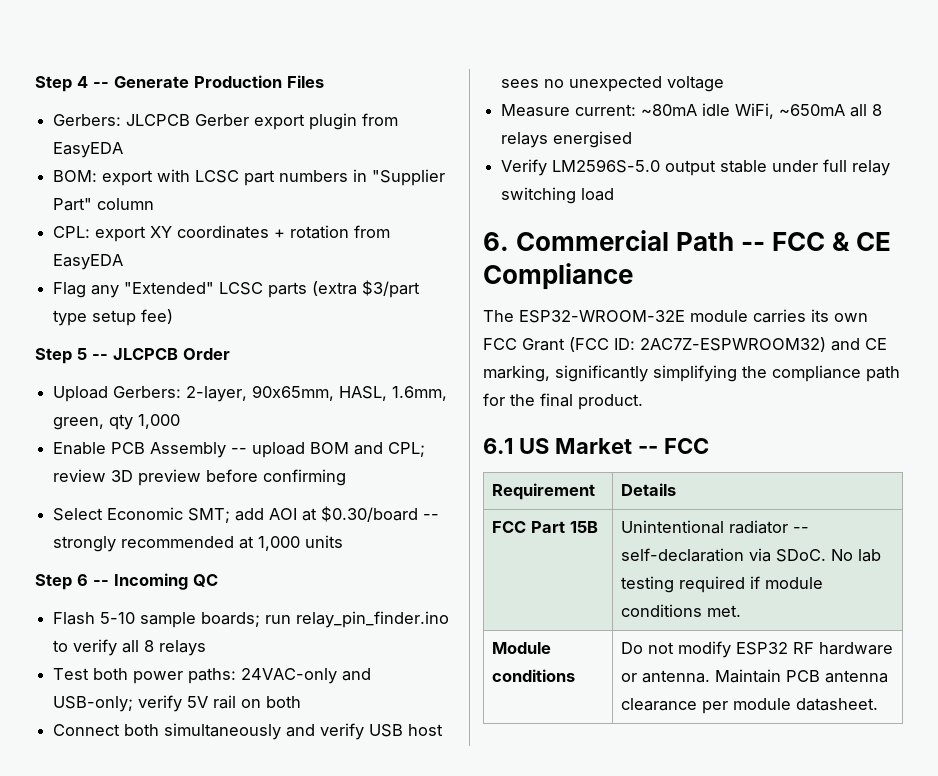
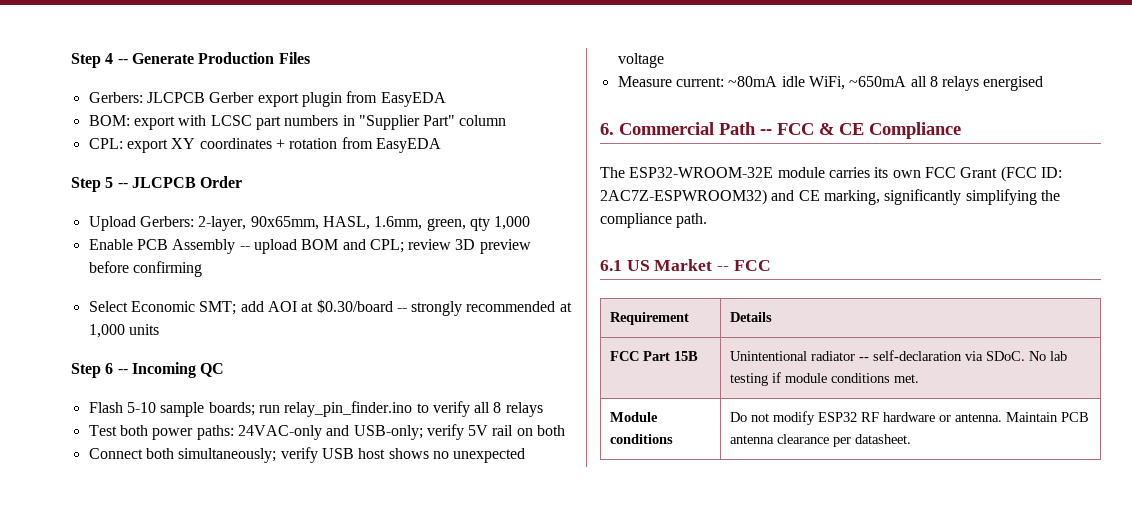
- Flag any "Extended" LCSC parts (extra $3/part type setup fee)
- Connect both simultaneously and verify USB host sees no unexpected voltage
+ Connect both simultaneously; verify USB host shows no unexpected voltage
- Verify LM2596S-5.0 output stable under full relay switching load
- The ESP32-WROOM-32E module carries its own FCC Grant (FCC ID: 2AC7Z-ESPWROOM32) and CE marking, significantly simplifying the compliance path for the final product.
+ The ESP32-WROOM-32E module carries its own FCC Grant (FCC ID: 2AC7Z-ESPWROOM32) and CE marking, significantly simplifying the compliance path.
- FCC Part 15B | Unintentional radiator -- self-declaration via SDoC. No lab testing required if module conditions met.
+ FCC Part 15B | Unintentional radiator -- self-declaration via SDoC. No lab testing if module conditions met.
- Module conditions | Do not modify ESP32 RF hardware or antenna. Maintain PCB antenna clearance per module datasheet.
+ Module conditions | Do not modify ESP32 RF hardware or antenna. Maintain PCB antenna clearance per datasheet.

